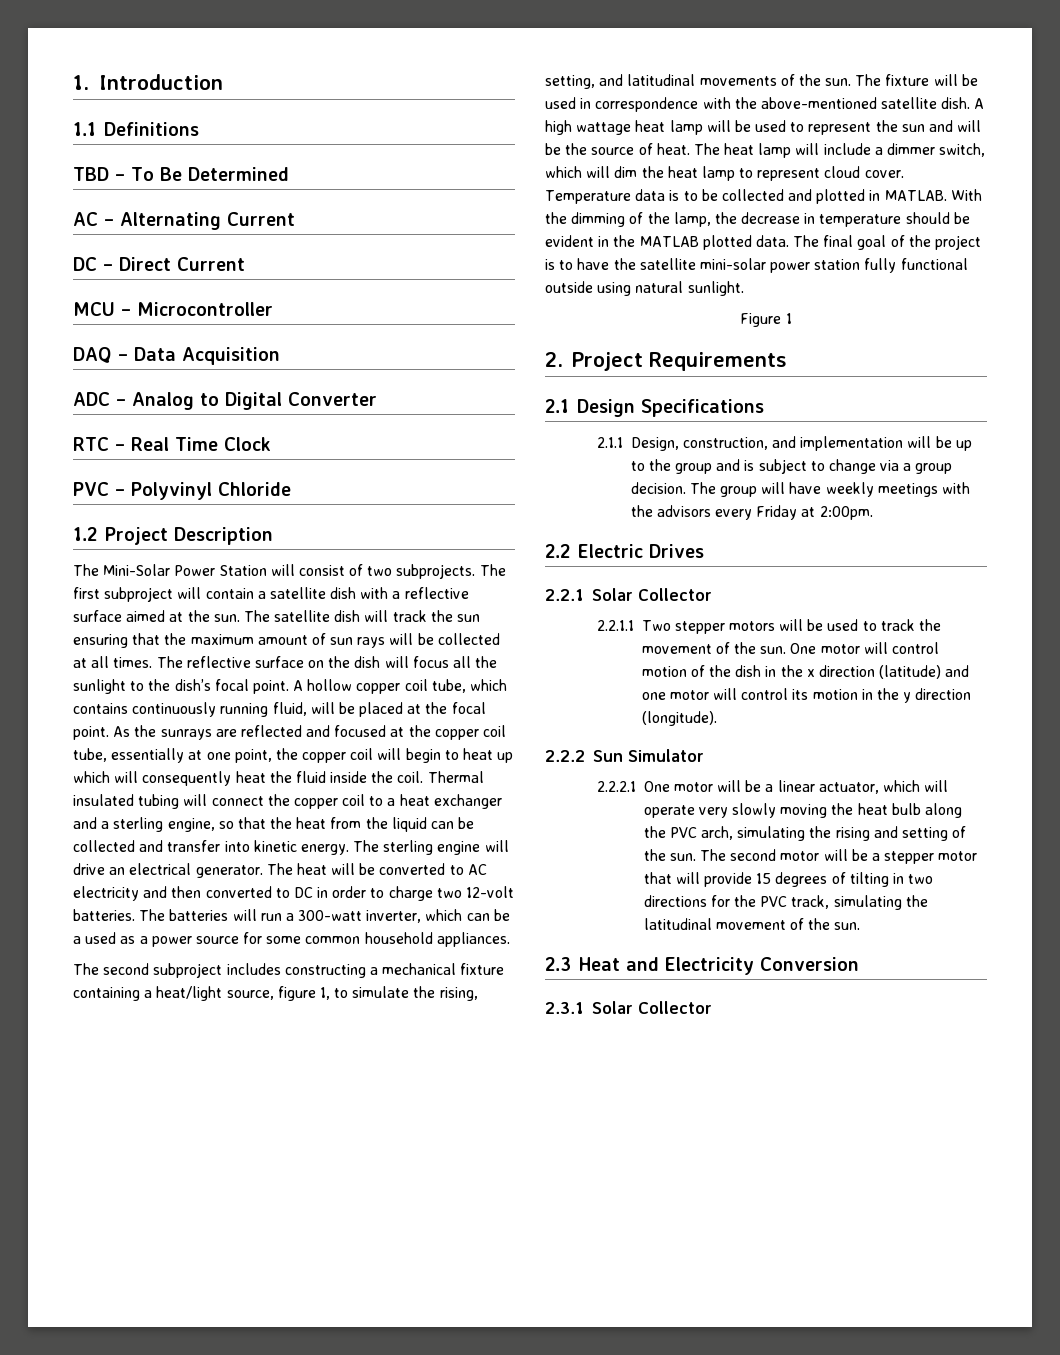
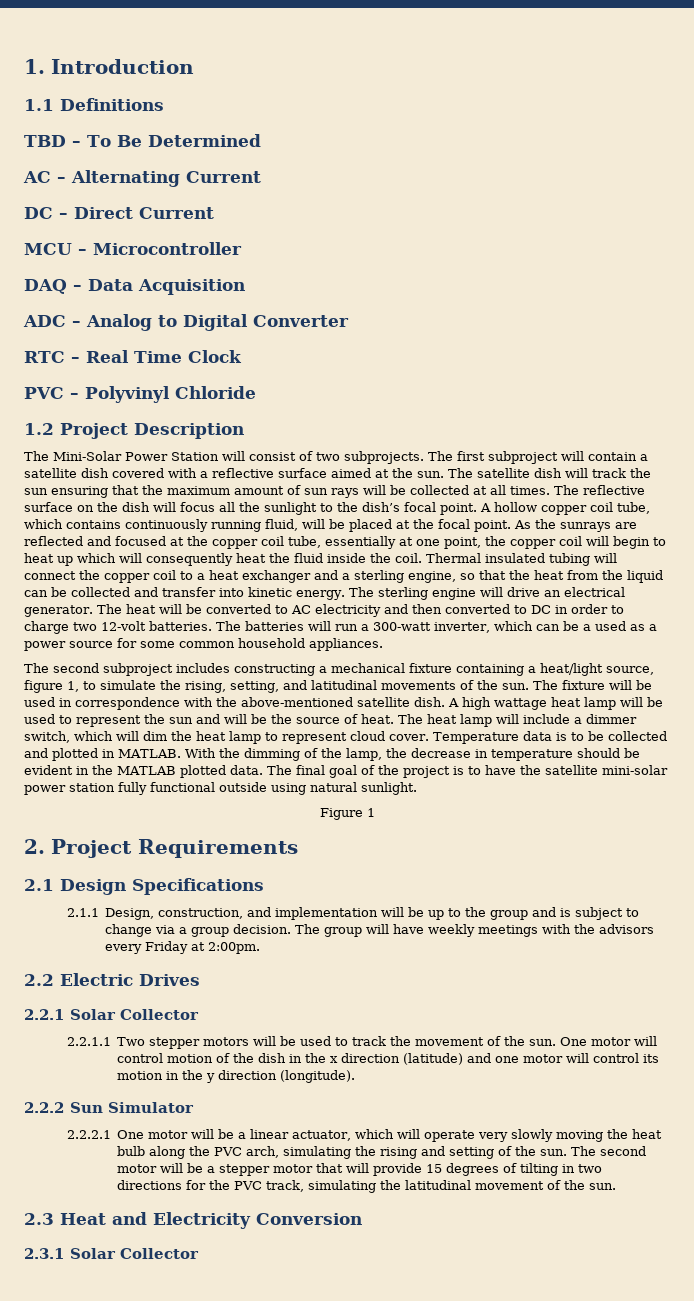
- The first subproject will contain a satellite dish with a reflective surface aimed at the sun.
+ The first subproject will contain a satellite dish covered with a reflective surface aimed at the sun.

